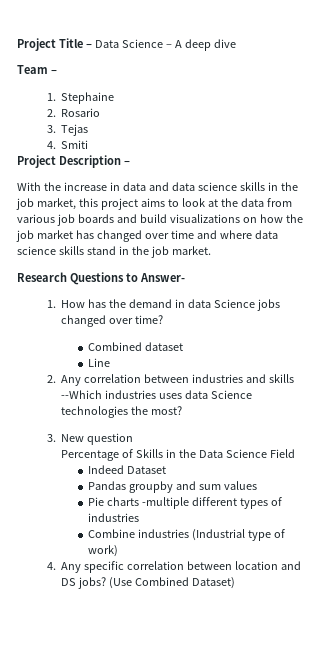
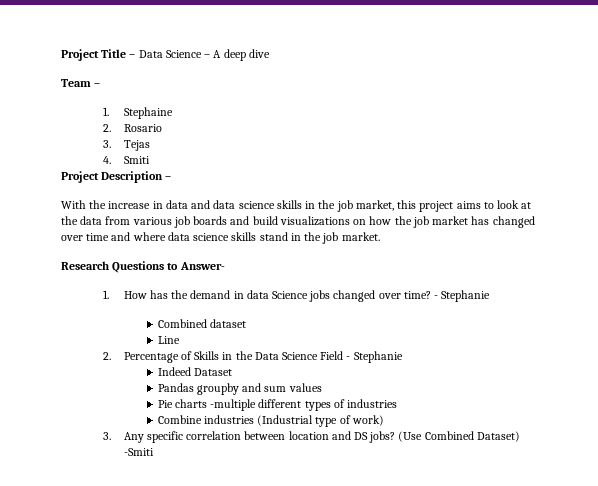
- 1. How has the demand in data Science jobs changed over time?
+ 1. How has the demand in data Science jobs changed over time? - Stephanie
- 2. Any correlation between industries and skills --Which industries uses data Science technologies the most?
- 3. New question
- Percentage of Skills in the Data Science Field
+ 2. Percentage of Skills in the Data Science Field - Stephanie
- 4. Any specific correlation between location and DS jobs?
+ 3. Any specific correlation between location and DS jobs?
- (Use Combined Dataset)
+ (Use Combined Dataset) -Smiti

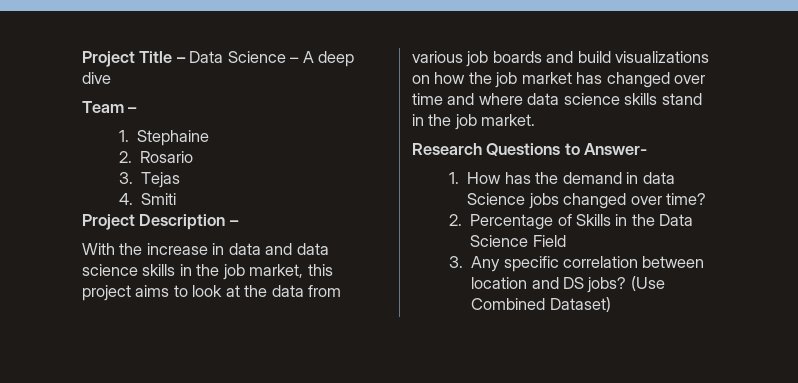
- 1. How has the demand in data Science jobs changed over time? - Stephanie
- Combined dataset
- Line
+ 1. How has the demand in data Science jobs changed over time?
- 2. Percentage of Skills in the Data Science Field - Stephanie
- Indeed Dataset
- Pandas groupby and sum values
- Pie charts -multiple different types of industries
- Combine industries (Industrial type of work)
+ 2. Percentage of Skills in the Data Science Field
- (Use Combined Dataset) -Smiti
+ (Use Combined Dataset)

